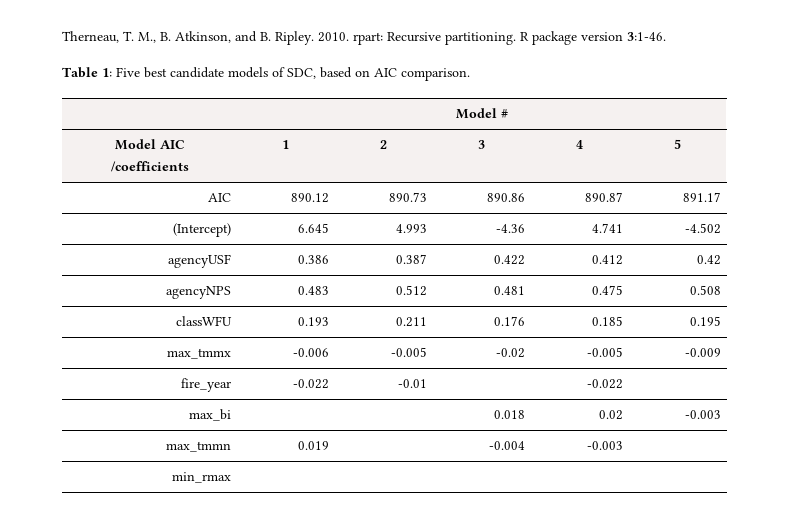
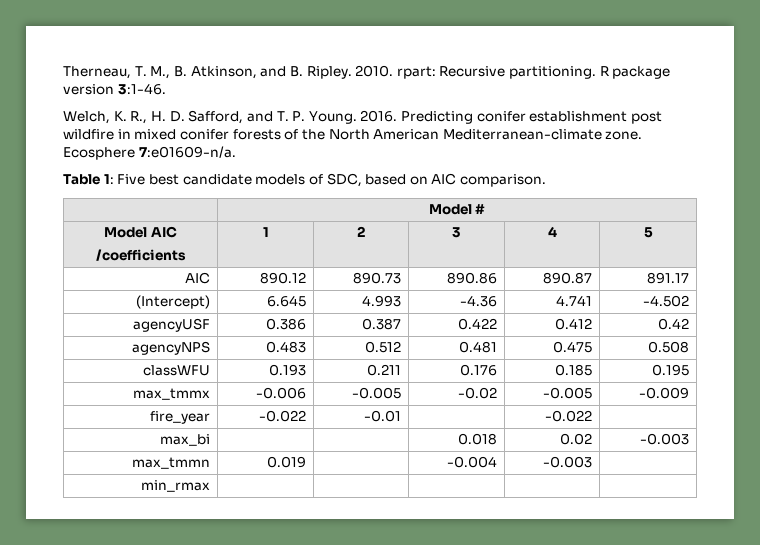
+ Welch, K. R., H. D. Safford, and T. P. Young. 2016. Predicting conifer establishment post wildfire in mixed conifer forests of the North American Mediterranean-climate zone. Ecosphere 7:e01609-n/a.

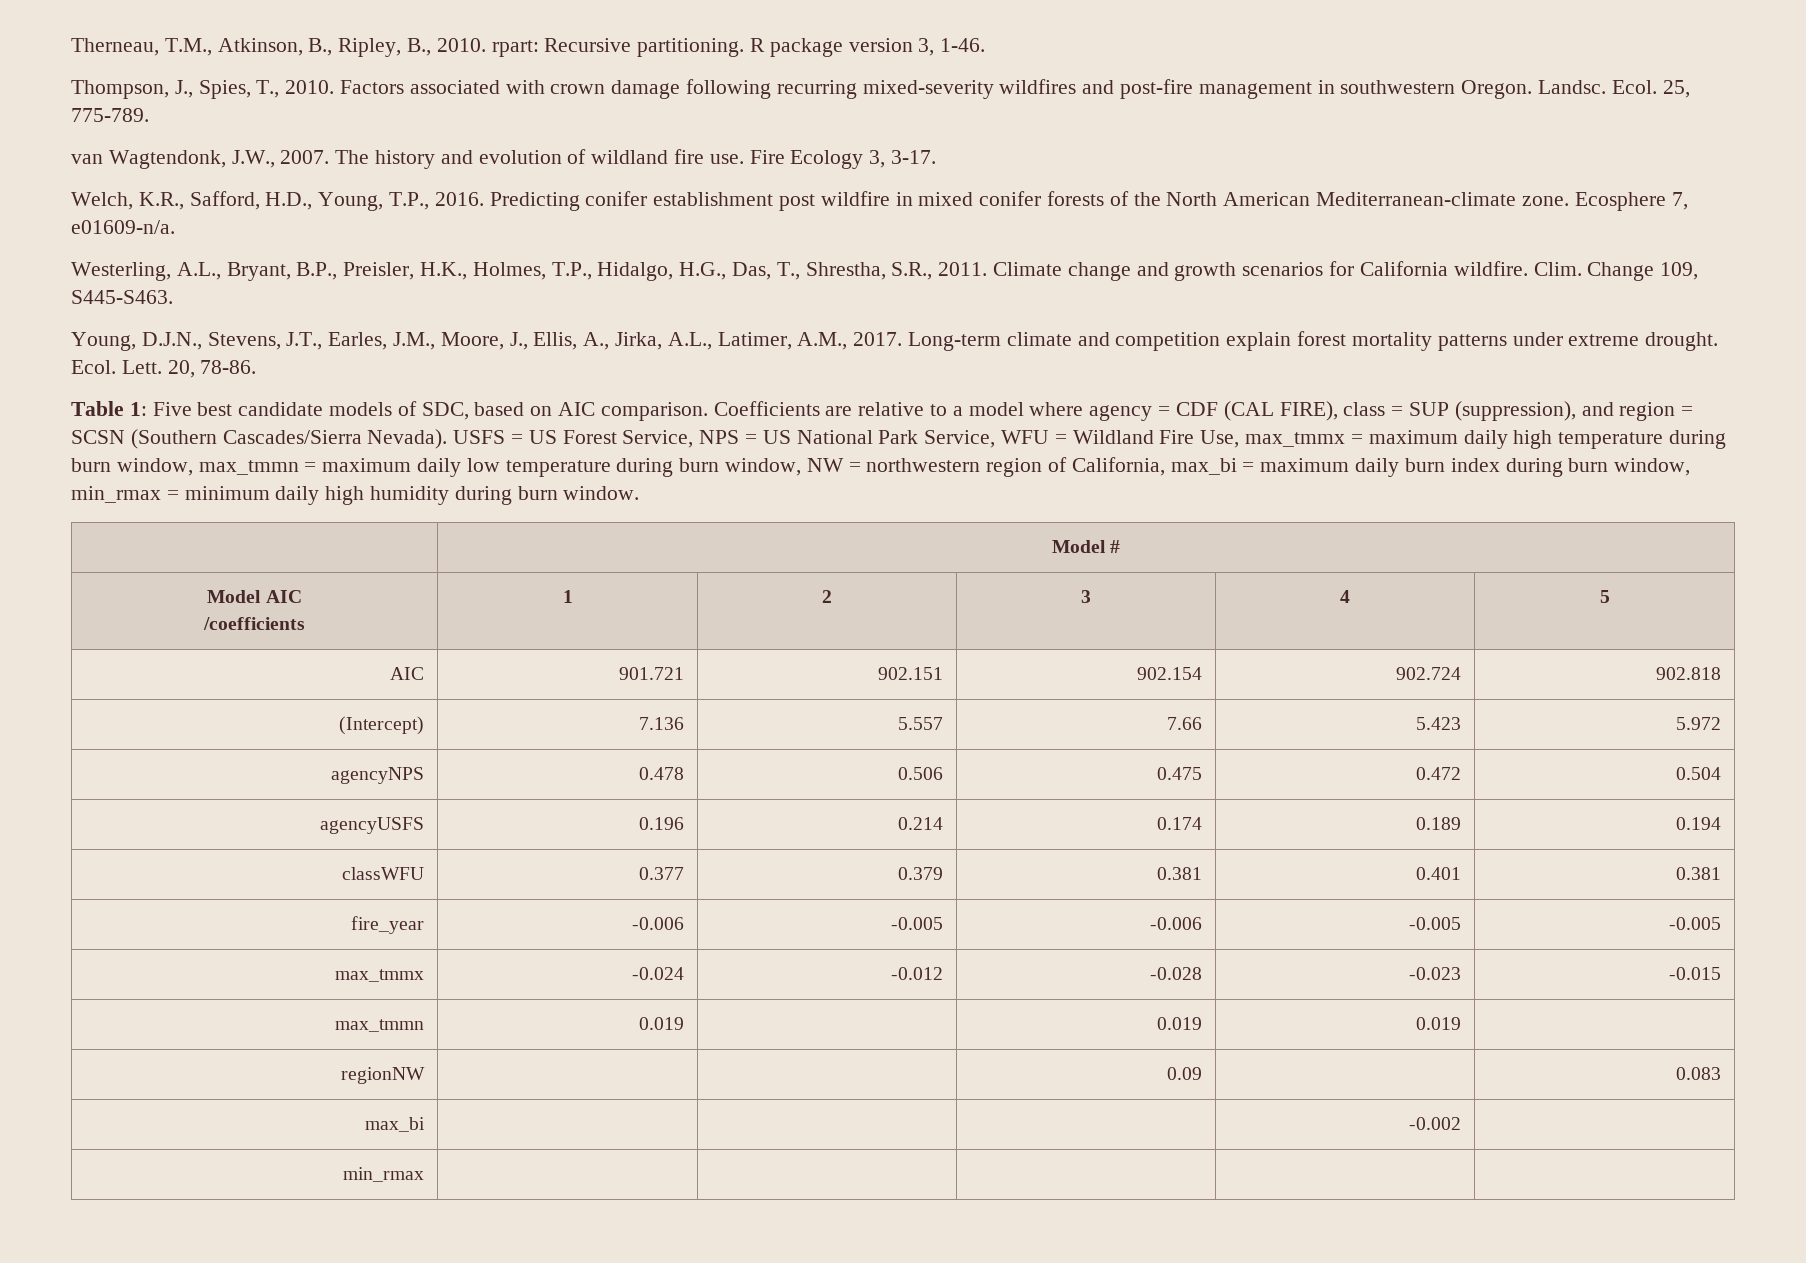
- Therneau, T. M., B. Atkinson, and B. Ripley. 2010. rpart: Recursive partitioning.
+ Therneau, T.M., Atkinson, B., Ripley, B., 2010. rpart: Recursive partitioning.
- R package version 3:1-46.
- Welch, K. R., H. D. Safford, and T. P. Young. 2016.
+ R package version 3, 1-46.
+ Thompson, J., Spies, T., 2010. Factors associated with crown damage following recurring mixed-severity wildfires and post-fire management in southwestern Oregon. Landsc. Ecol. 25, 775-789.
+ van Wagtendonk, J.W., 2007. The history and evolution of wildland fire use. Fire Ecology 3, 3-17.
+ Welch, K.R., Safford, H.D., Young, T.P., 2016.
- Ecosphere 7:e01609-n/a.
+ Ecosphere 7, e01609-n/a.
+ Westerling, A.L., Bryant, B.P., Preisler, H.K., Holmes, T.P., Hidalgo, H.G., Das, T., Shrestha, S.R., 2011. Climate change and growth scenarios for California wildfire. Clim. Change 109, S445-S463.
+ Young, D.J.N., Stevens, J.T., Earles, J.M., Moore, J., Ellis, A., Jirka, A.L., Latimer, A.M., 2017. Long-term climate and competition explain forest mortality patterns under extreme drought. Ecol. Lett. 20, 78-86.
+ Coefficients are relative to a model where agency = CDF (CAL FIRE), class = SUP (suppression), and region = SCSN (Southern Cascades/Sierra Nevada). USFS = US Forest Service, NPS = US National Park Service, WFU = Wildland Fire Use, max_tmmx = maximum daily high temperature during burn window, max_tmmn = maximum daily low temperature during burn window, NW = northwestern region of California, max_bi = maximum daily burn index during burn window, min_rmax = minimum daily high humidity during burn window.
- AIC | 890.12 | 890.73 | 890.86 | 890.87 | 891.17
- (Intercept) | 6.645 | 4.993 | -4.36 | 4.741 | -4.502
- agencyUSF | 0.386 | 0.387 | 0.422 | 0.412 | 0.42
- agencyNPS | 0.483 | 0.512 | 0.481 | 0.475 | 0.508
- classWFU | 0.193 | 0.211 | 0.176 | 0.185 | 0.195
- max_tmmx | -0.006 | -0.005 | -0.02 | -0.005 | -0.009
- fire_year | -0.022 | -0.01 | | -0.022 |
- max_bi | | | 0.018 | 0.02 | -0.003
- max_tmmn | 0.019 | | -0.004 | -0.003 |
+ AIC | 901.721 | 902.151 | 902.154 | 902.724 | 902.818
+ (Intercept) | 7.136 | 5.557 | 7.66 | 5.423 | 5.972
+ agencyNPS | 0.478 | 0.506 | 0.475 | 0.472 | 0.504
+ agencyUSFS | 0.196 | 0.214 | 0.174 | 0.189 | 0.194
+ classWFU | 0.377 | 0.379 | 0.381 | 0.401 | 0.381
+ fire_year | -0.006 | -0.005 | -0.006 | -0.005 | -0.005
+ max_tmmx | -0.024 | -0.012 | -0.028 | -0.023 | -0.015
+ max_tmmn | 0.019 | | 0.019 | 0.019 |
+ regionNW | | | 0.09 | | 0.083
+ max_bi | | | | -0.002 |

